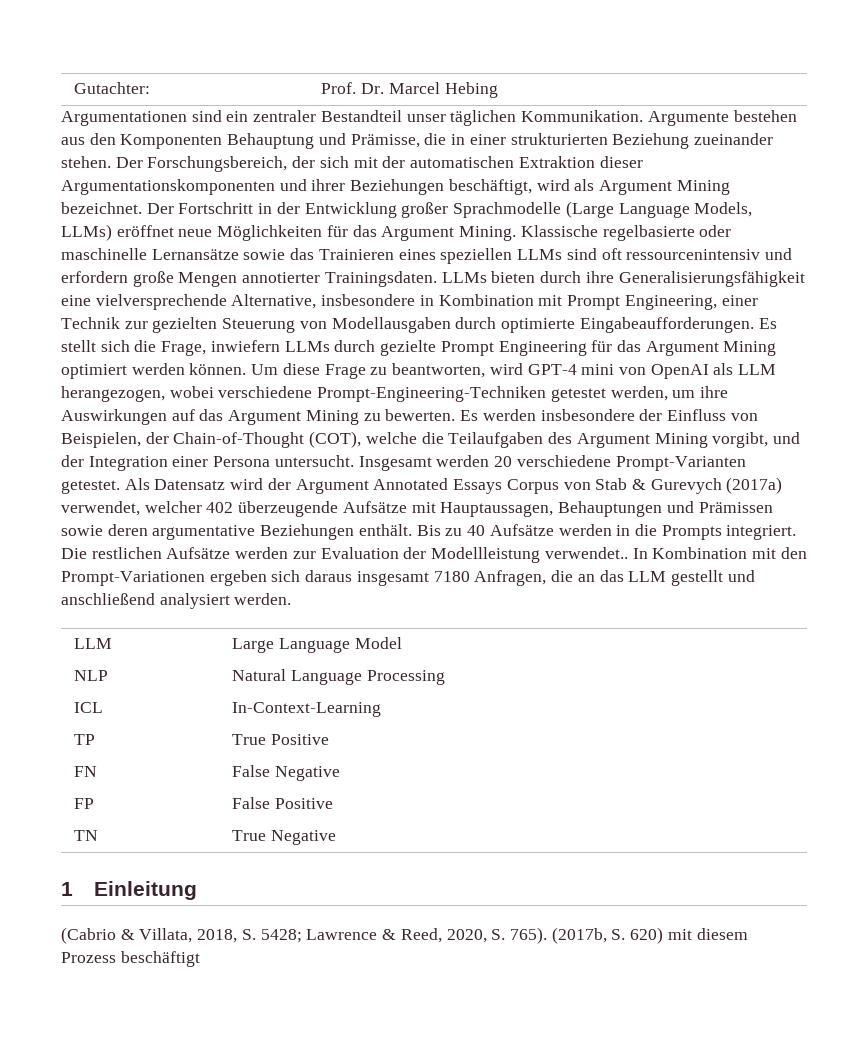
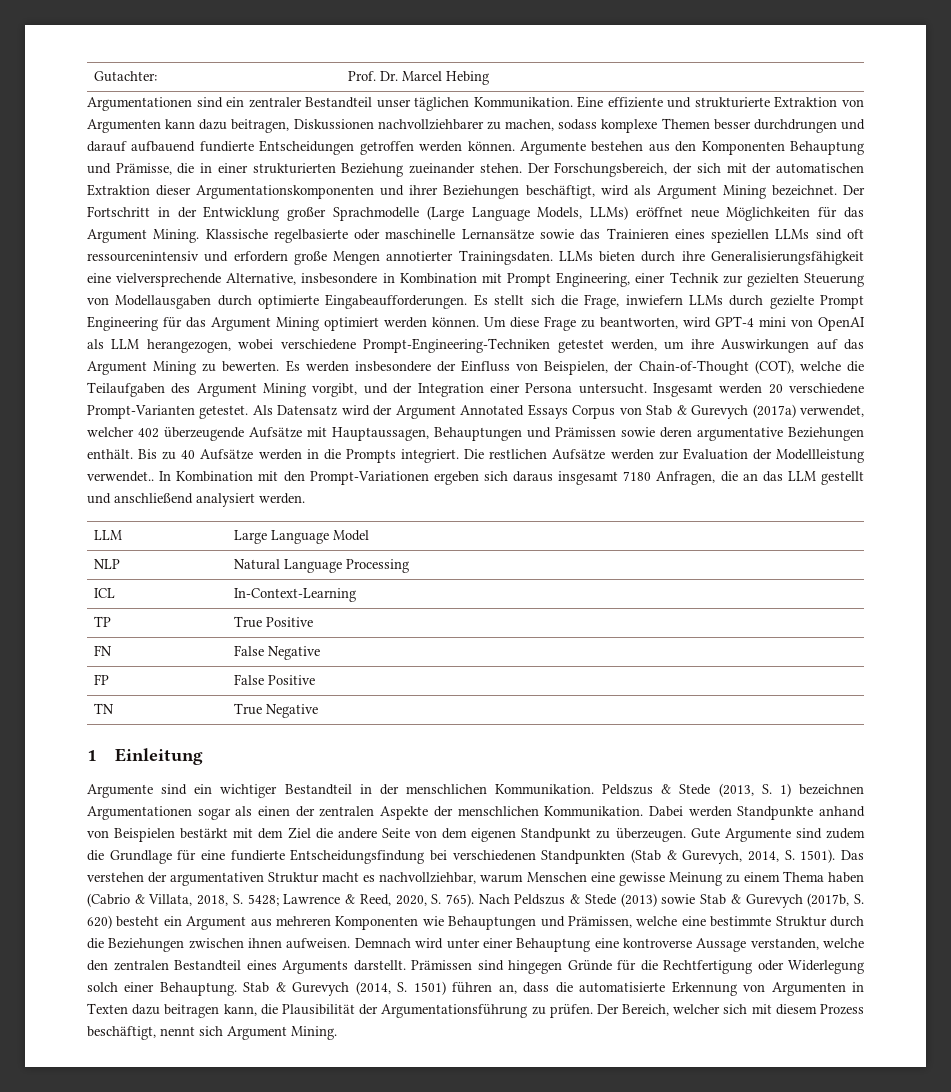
+ Eine effiziente und strukturierte Extraktion von Argumenten kann dazu beitragen, Diskussionen nachvollziehbarer zu machen, sodass komplexe Themen besser durchdrungen und darauf aufbauend fundierte Entscheidungen getroffen werden können.
- (Cabrio & Villata, 2018, S. 5428; Lawrence & Reed, 2020, S. 765).
+ Argumente sind ein wichtiger Bestandteil in der menschlichen Kommunikation. Peldszus & Stede (2013, S. 1) bezeichnen Argumentationen sogar als einen der zentralen Aspekte der menschlichen Kommunikation. Dabei werden Standpunkte anhand von Beispielen bestärkt mit dem Ziel die andere Seite von dem eigenen Standpunkt zu überzeugen. Gute Argumente sind zudem die Grundlage für eine fundierte Entscheidungsfindung bei verschiedenen Standpunkten (Stab & Gurevych, 2014, S. 1501). Das verstehen der argumentativen Struktur macht es nachvollziehbar, warum Menschen eine gewisse Meinung zu einem Thema haben (Cabrio & Villata, 2018, S. 5428; Lawrence & Reed, 2020, S. 765).
- (2017b, S. 620) mit diesem Prozess beschäftigt
+ Nach Peldszus & Stede (2013) sowie Stab & Gurevych (2017b, S. 620) besteht ein Argument aus mehreren Komponenten wie Behauptungen und Prämissen, welche eine bestimmte Struktur durch die Beziehungen zwischen ihnen aufweisen. Demnach wird unter einer Behauptung eine kontroverse Aussage verstanden, welche den zentralen Bestandteil eines Arguments darstellt. Prämissen sind hingegen Gründe für die Rechtfertigung oder Widerlegung solch einer Behauptung. Stab & Gurevych (2014, S. 1501) führen an, dass die automatisierte Erkennung von Argumenten in Texten dazu beitragen kann, die Plausibilität der Argumentationsführung zu prüfen. Der Bereich, welcher sich mit diesem Prozess beschäftigt, nennt sich Argument Mining.

